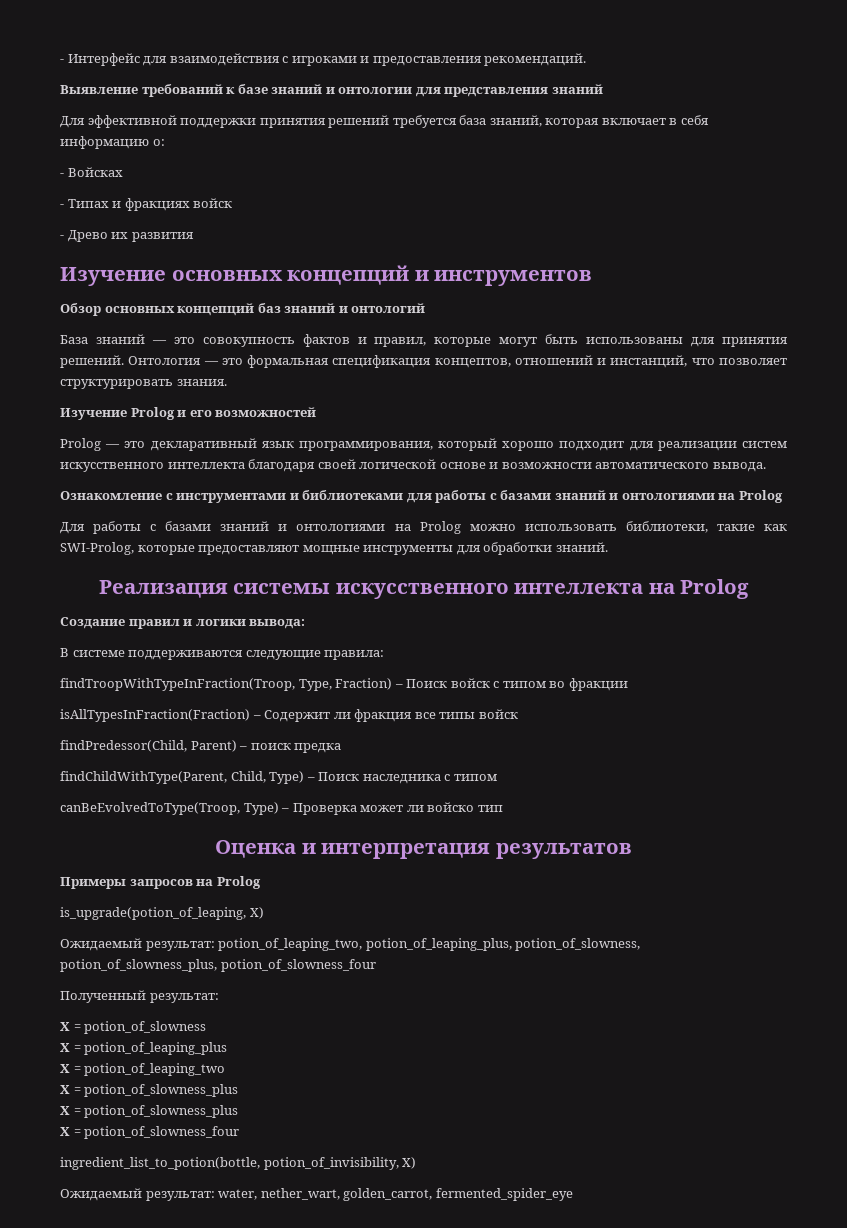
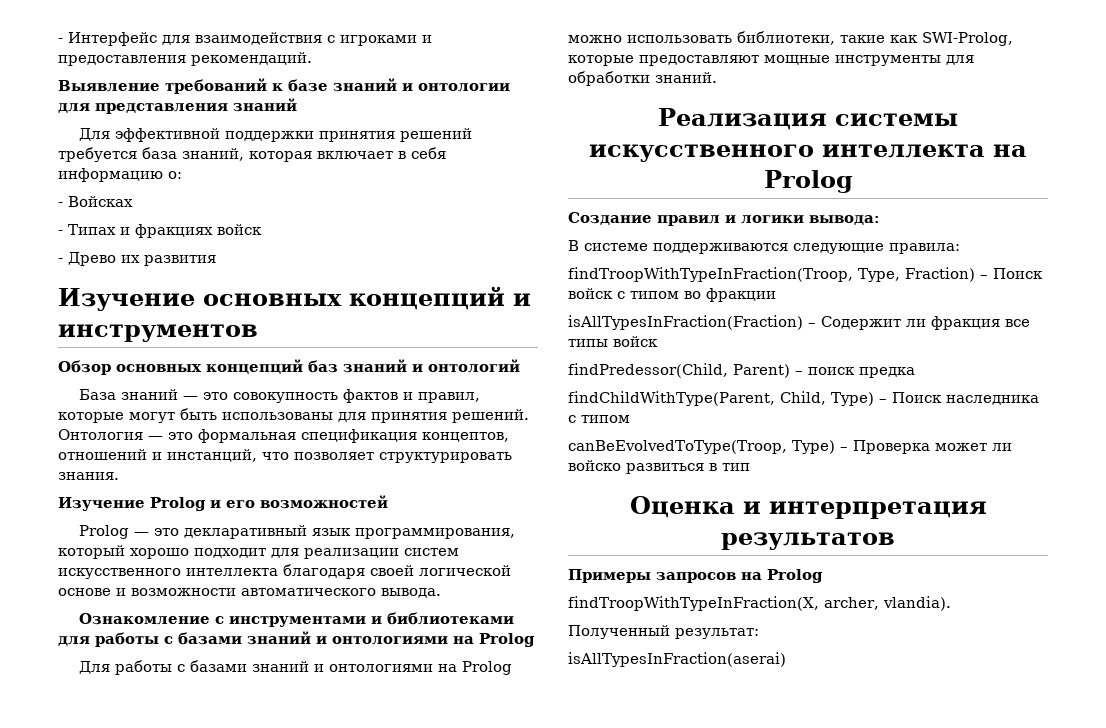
- canBeEvolvedToType(Troop, Type) – Проверка может ли войско тип
+ canBeEvolvedToType(Troop, Type) – Проверка может ли войско развиться в тип
- is_upgrade(potion_of_leaping, X)
- Ожидаемый результат: potion_of_leaping_two, potion_of_leaping_plus, potion_of_slowness, potion_of_slowness_plus, potion_of_slowness_four
+ findTroopWithTypeInFraction(X, archer, vlandia).
  Полученный результат:
- X = potion_of_slowness
- X = potion_of_leaping_plus
- X = potion_of_leaping_two
- X = potion_of_slowness_plus
- X = potion_of_slowness_plus
- X = potion_of_slowness_four
- ingredient_list_to_potion(bottle, potion_of_invisibility, X)
- Ожидаемый результат: water, nether_wart, golden_carrot, fermented_spider_eye
+ isAllTypesInFraction(aserai)

